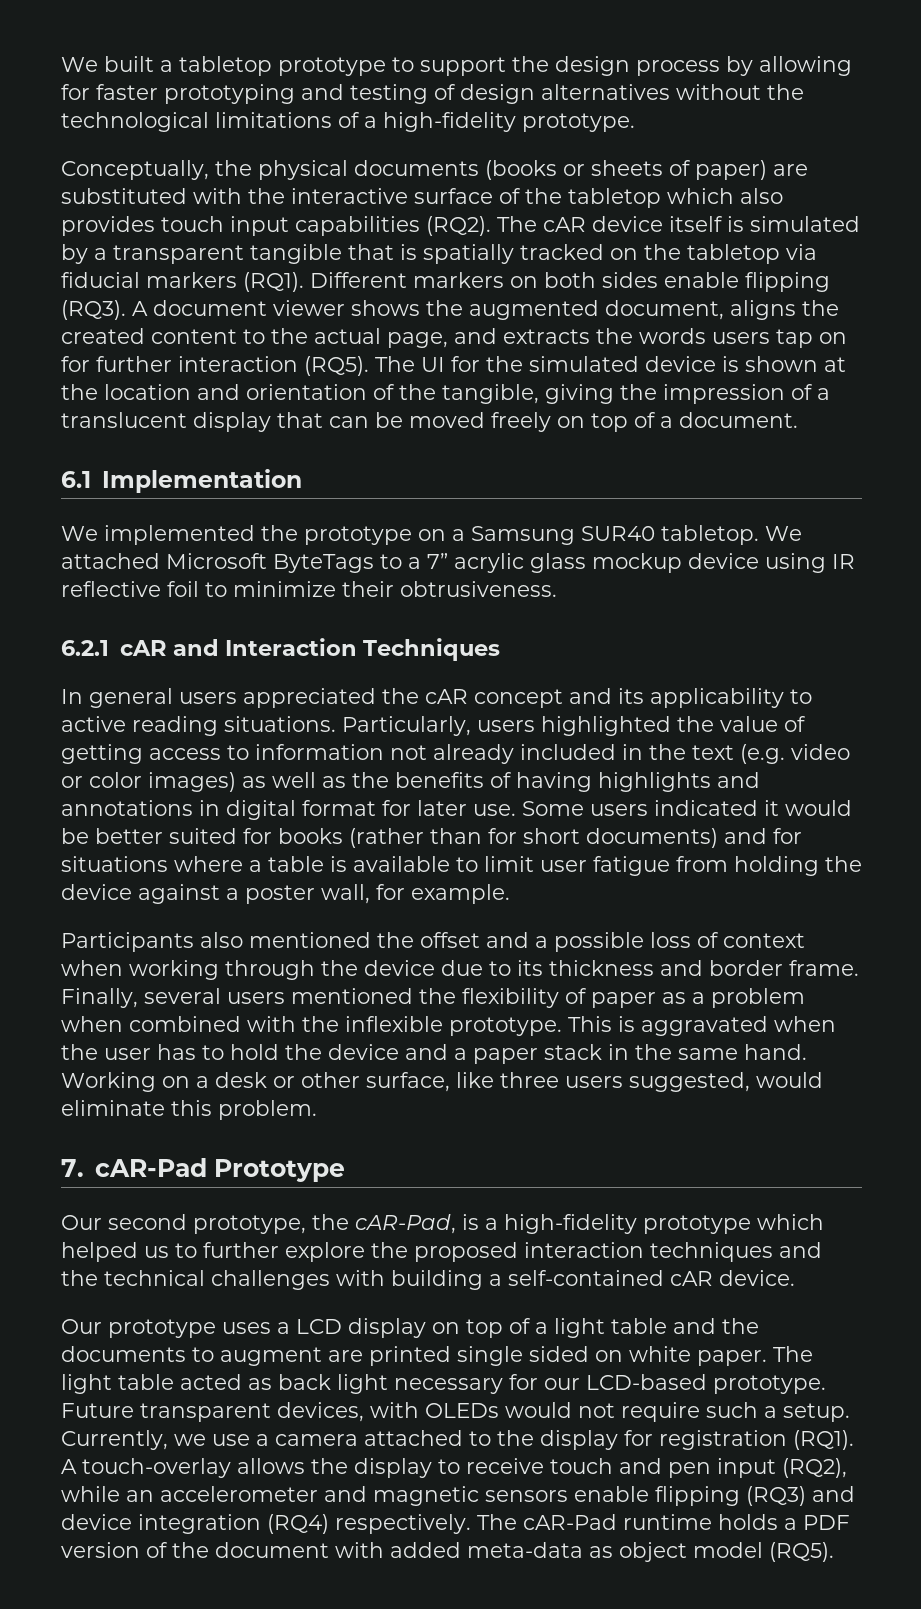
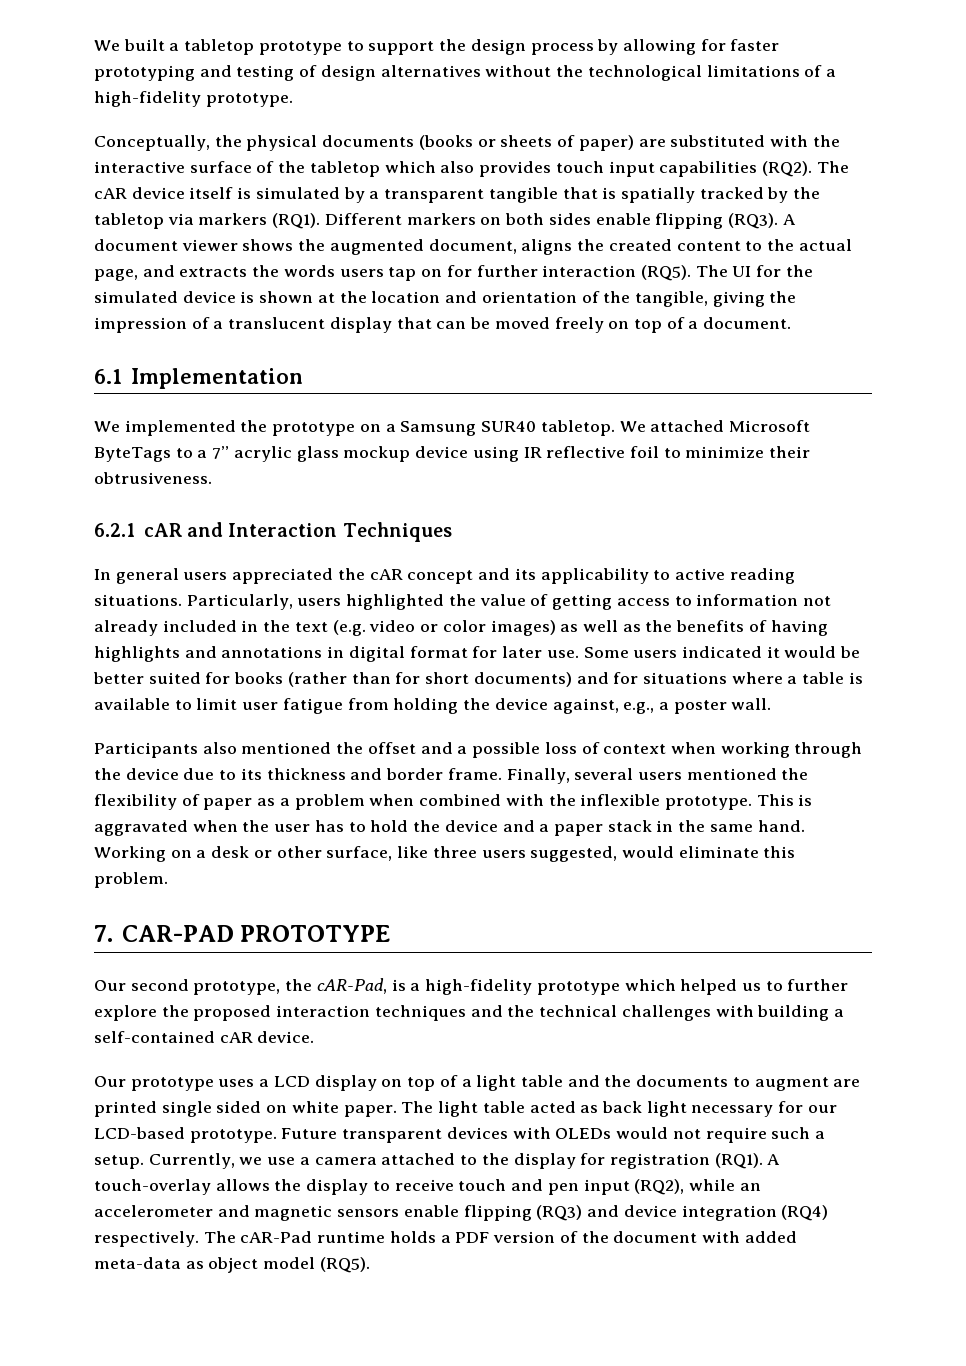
- The cAR device itself is simulated by a transparent tangible that is spatially tracked on the tabletop via fiducial markers (RQ1).
+ The cAR device itself is simulated by a transparent tangible that is spatially tracked by the tabletop via markers (RQ1).
- Some users indicated it would be better suited for books (rather than for short documents) and for situations where a table is available to limit user fatigue from holding the device against a poster wall, for example.
+ Some users indicated it would be better suited for books (rather than for short documents) and for situations where a table is available to limit user fatigue from holding the device against, e.g., a poster wall.
- 7. cAR-Pad Prototype
+ 7. CAR-PAD PROTOTYPE
- Future transparent devices, with OLEDs would not require such a setup.
+ Future transparent devices with OLEDs would not require such a setup.

